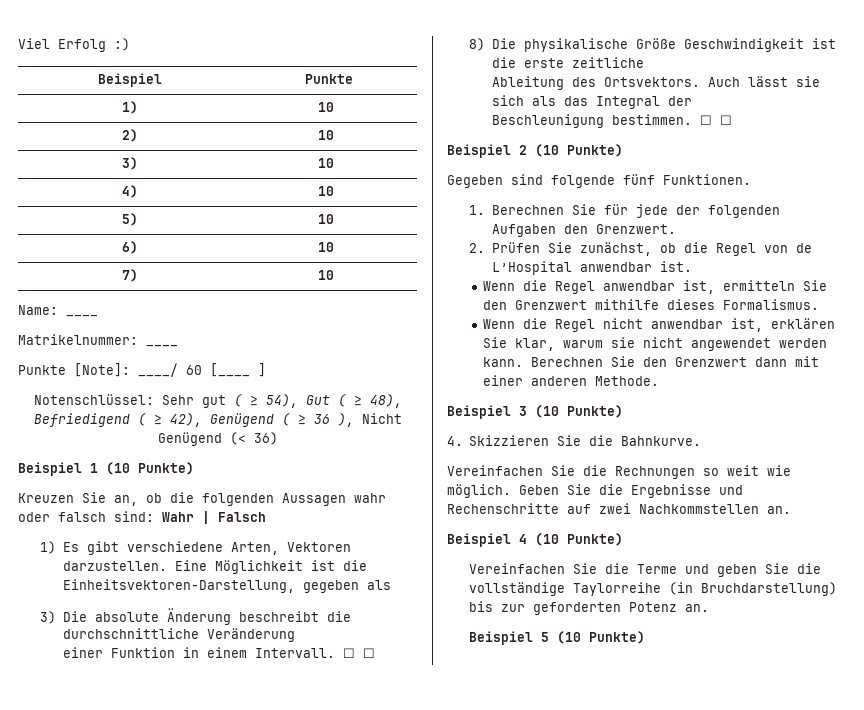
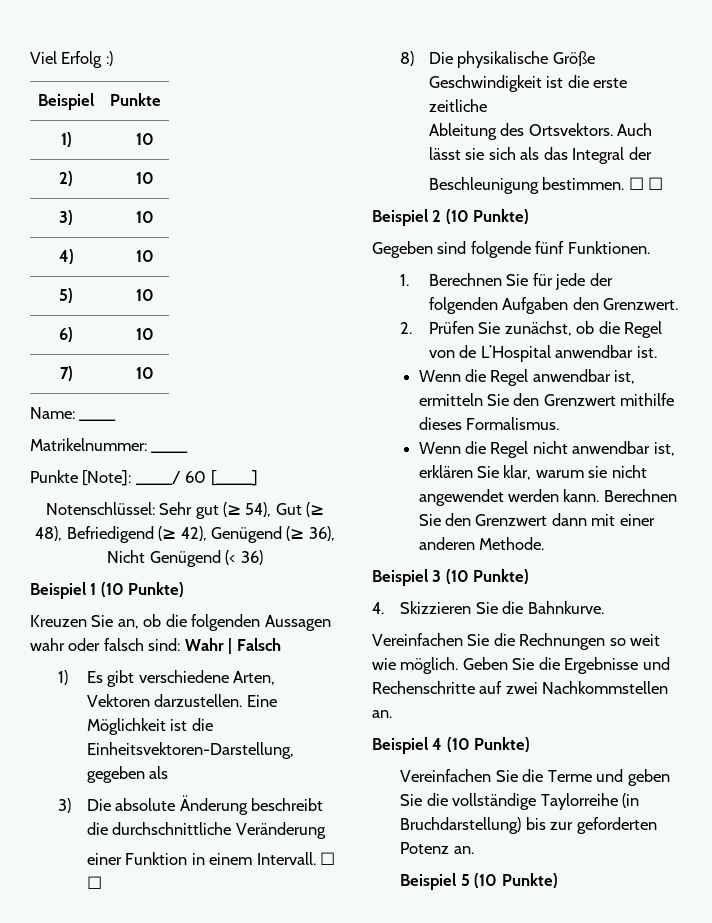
- Punkte [Note]: ____/ 60 [____ ]
+ Punkte [Note]: ____/ 60 [____]
- Notenschlüssel: Sehr gut ( ≥ 54), Gut ( ≥ 48), Befriedigend ( ≥ 42), Genügend ( ≥ 36 ), Nicht Genügend (< 36)
+ Notenschlüssel: Sehr gut (≥ 54), Gut (≥ 48), Befriedigend (≥ 42), Genügend (≥ 36), Nicht Genügend (< 36)

